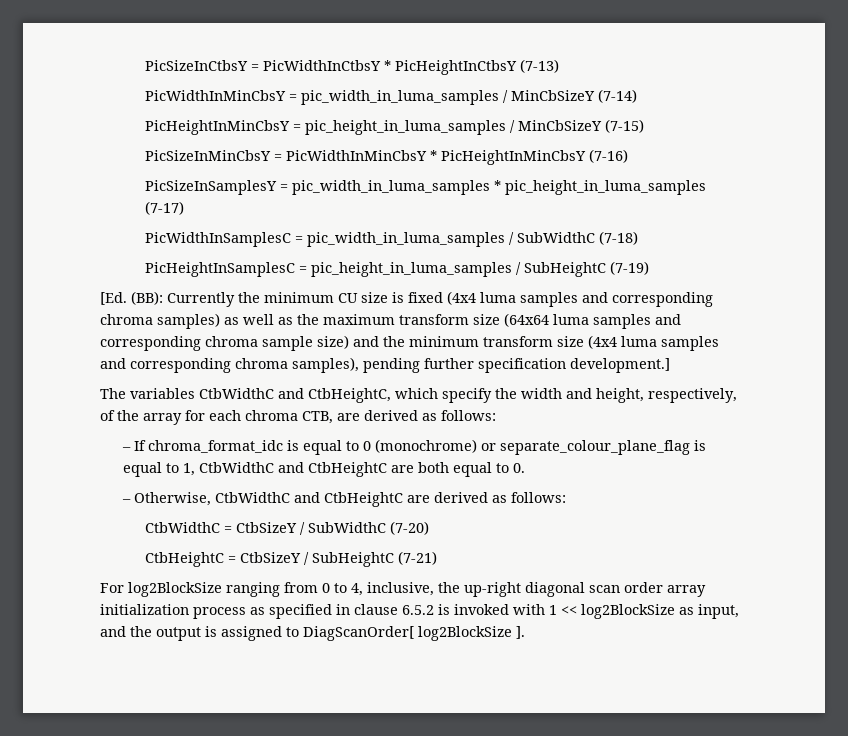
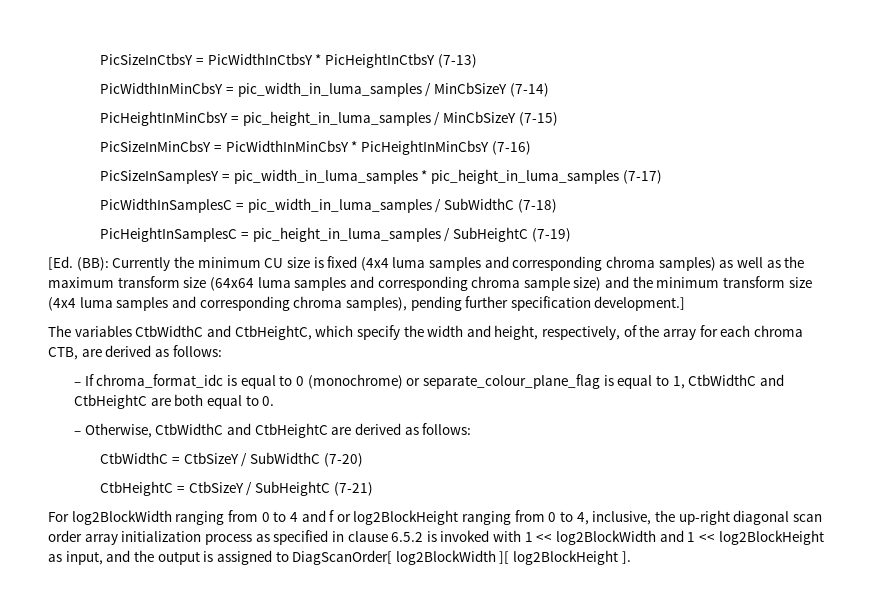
- For log2BlockSize ranging from 0 to 4, inclusive, the up-right diagonal scan order array initialization process as specified in clause 6.5.2 is invoked with 1 << log2BlockSize as input, and the output is assigned to DiagScanOrder[ log2BlockSize ].
+ For log2BlockWidth ranging from 0 to 4 and f or log2BlockHeight ranging from 0 to 4, inclusive, the up-right diagonal scan order array initialization process as specified in clause 6.5.2 is invoked with 1 << log2BlockWidth and 1 << log2BlockHeight as input, and the output is assigned to DiagScanOrder[ log2BlockWidth ][ log2BlockHeight ].

